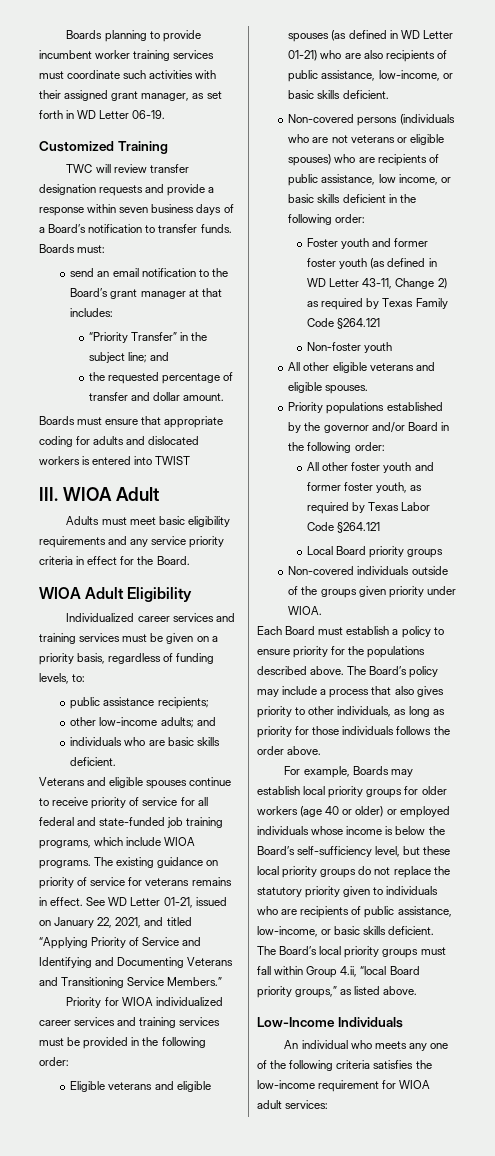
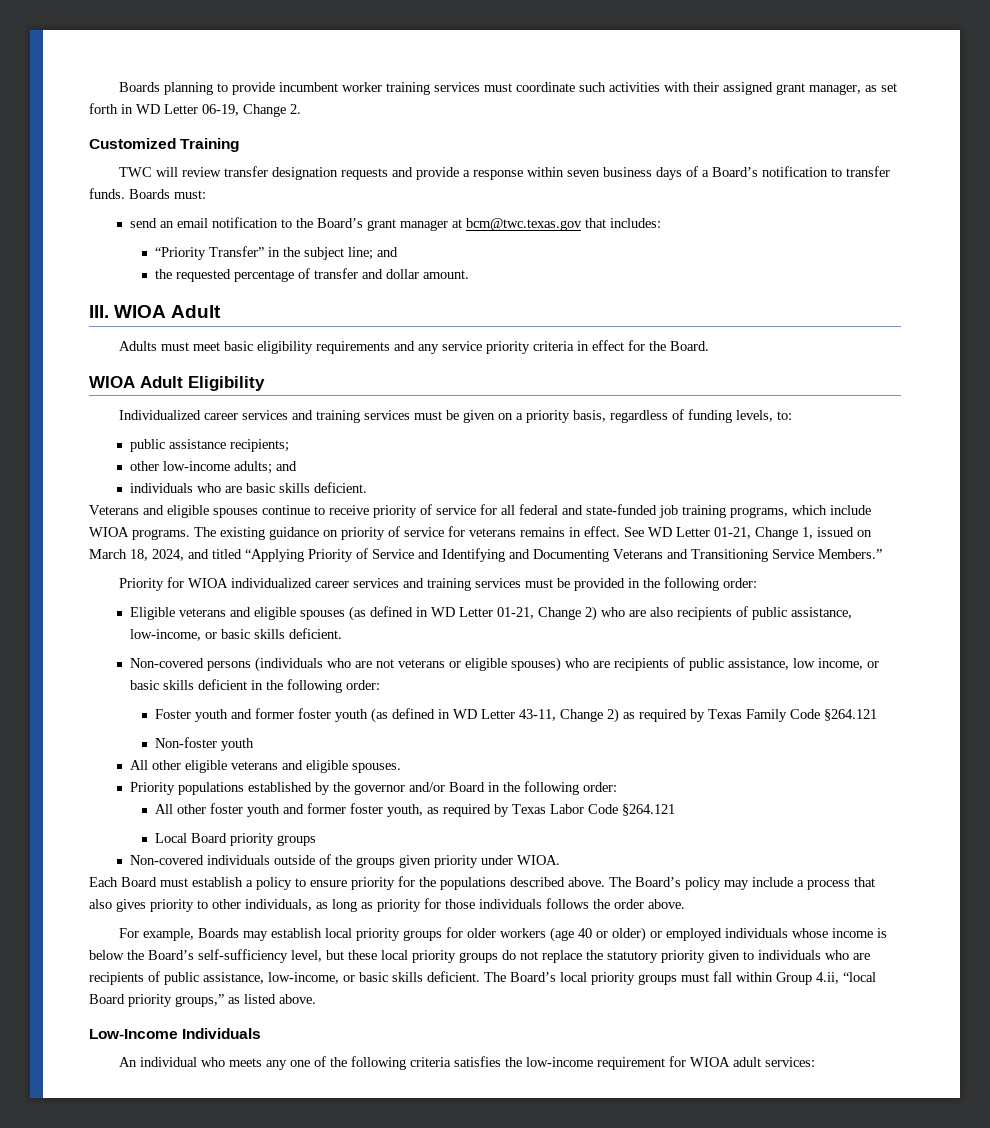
- Boards planning to provide incumbent worker training services must coordinate such activities with their assigned grant manager, as set forth in WD Letter 06-19.
+ Boards planning to provide incumbent worker training services must coordinate such activities with their assigned grant manager, as set forth in WD Letter 06-19, Change 2.
- send an email notification to the Board’s grant manager at that includes:
+ send an email notification to the Board’s grant manager at bcm@twc.texas.gov that includes:
- Boards must ensure that appropriate coding for adults and dislocated workers is entered into TWIST
- See WD Letter 01-21, issued on January 22, 2021, and titled “Applying Priority of Service and Identifying and Documenting Veterans and Transitioning Service Members.”
+ See WD Letter 01-21, Change 1, issued on March 18, 2024, and titled “Applying Priority of Service and Identifying and Documenting Veterans and Transitioning Service Members.”
- Eligible veterans and eligible spouses (as defined in WD Letter 01-21) who are also recipients of public assistance, low-income, or basic skills deficient.
+ Eligible veterans and eligible spouses (as defined in WD Letter 01-21, Change 2) who are also recipients of public assistance, low-income, or basic skills deficient.

